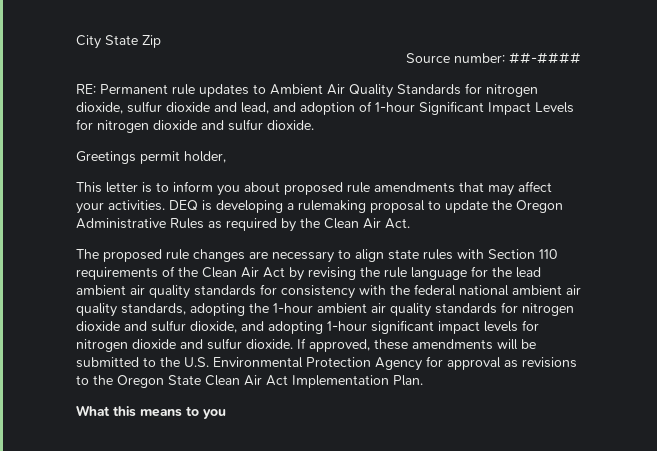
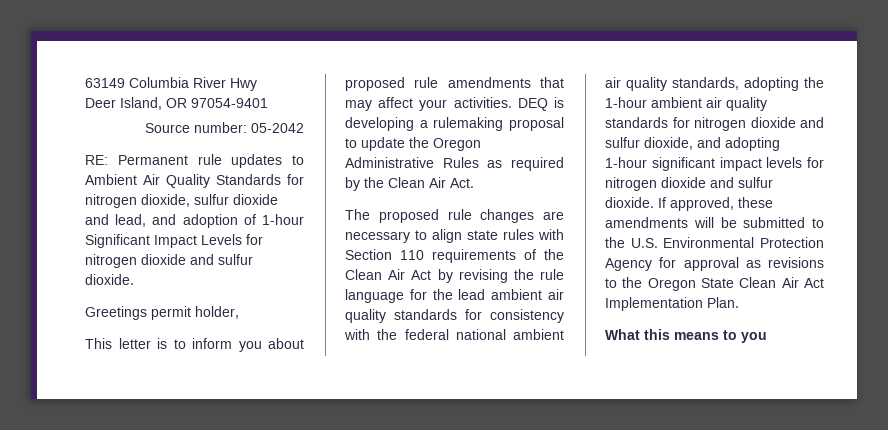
- City State Zip
+ 63149 Columbia River Hwy
+ Deer Island, OR 97054-9401
- Source number: ##-####
+ Source number: 05-2042

